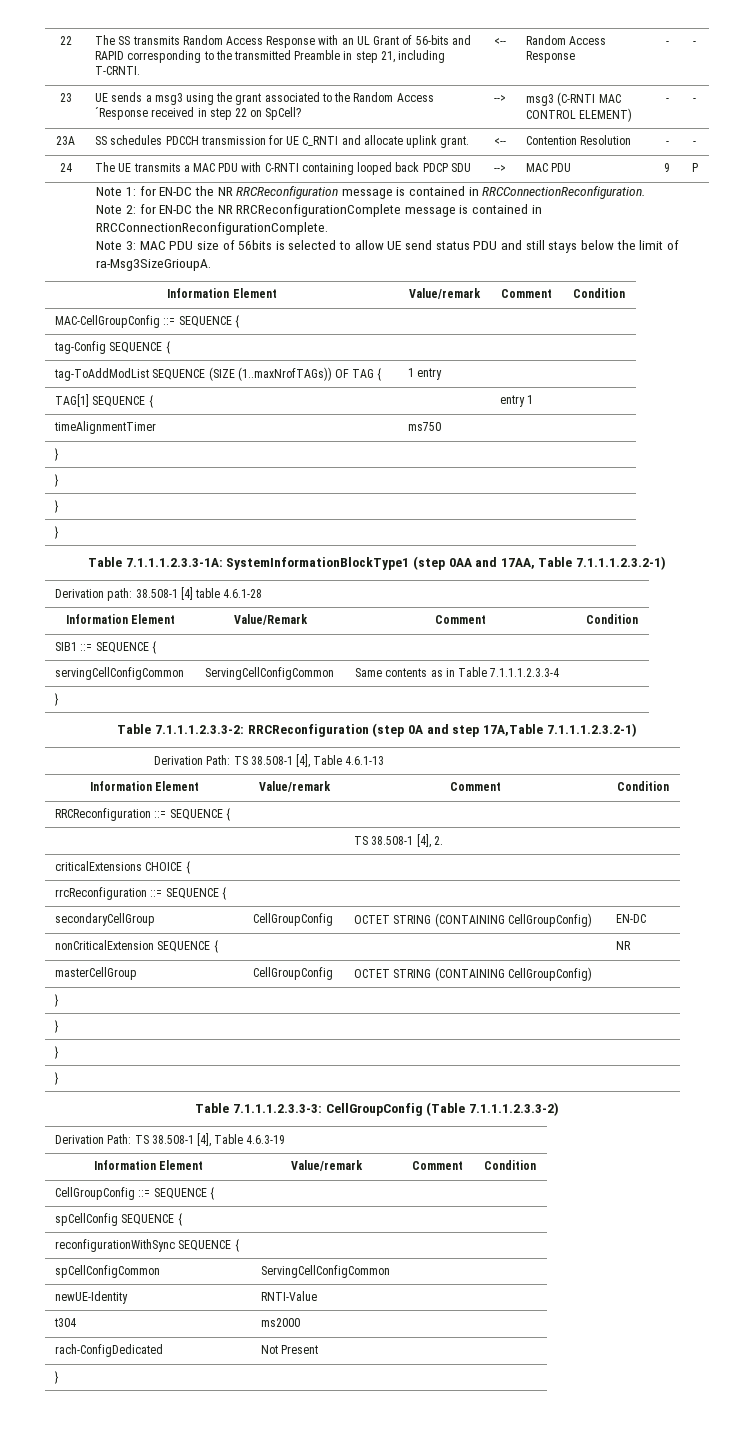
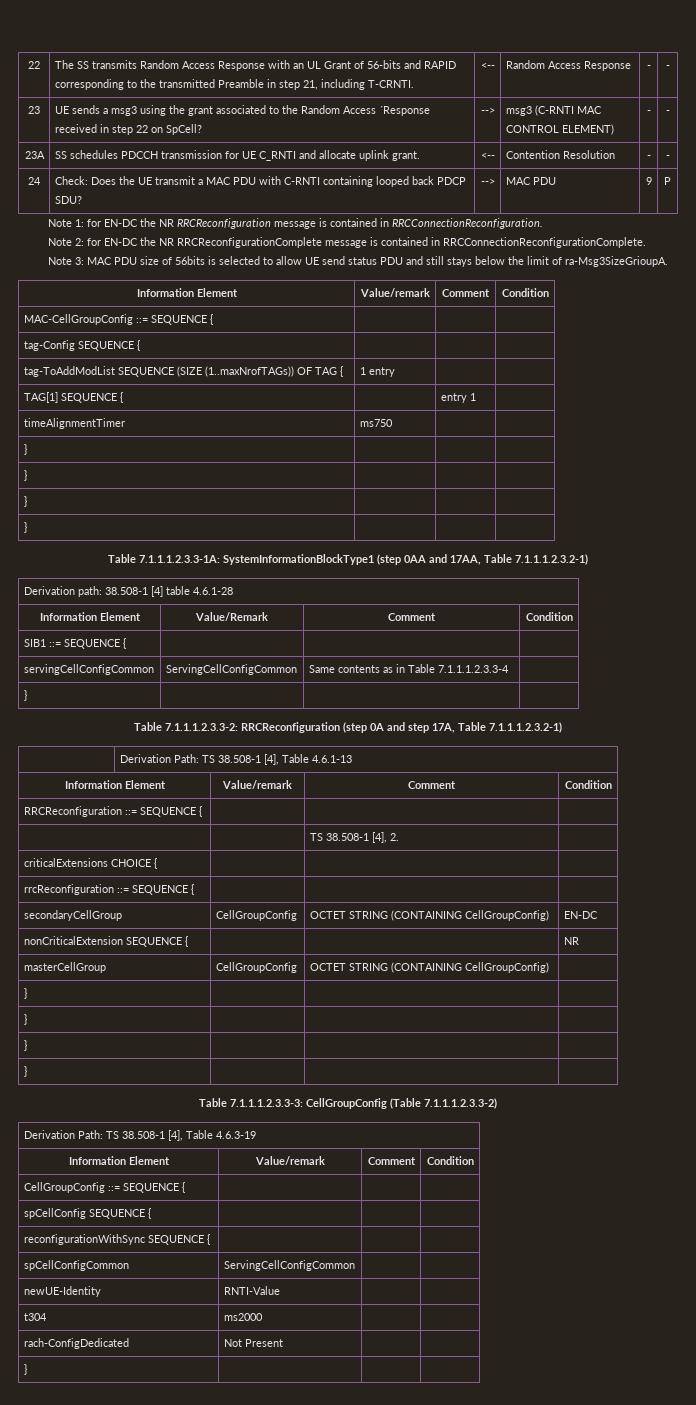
- 24 | The UE transmits a MAC PDU with C-RNTI containing looped back PDCP SDU | --> | MAC PDU | 9 | P
+ 24 | Check: Does the UE transmit a MAC PDU with C-RNTI containing looped back PDCP SDU? | --> | MAC PDU | 9 | P
- Table 7.1.1.1.2.3.3-2: RRCReconfiguration (step 0A and step 17A,Table 7.1.1.1.2.3.2-1)
+ Table 7.1.1.1.2.3.3-2: RRCReconfiguration (step 0A and step 17A, Table 7.1.1.1.2.3.2-1)

